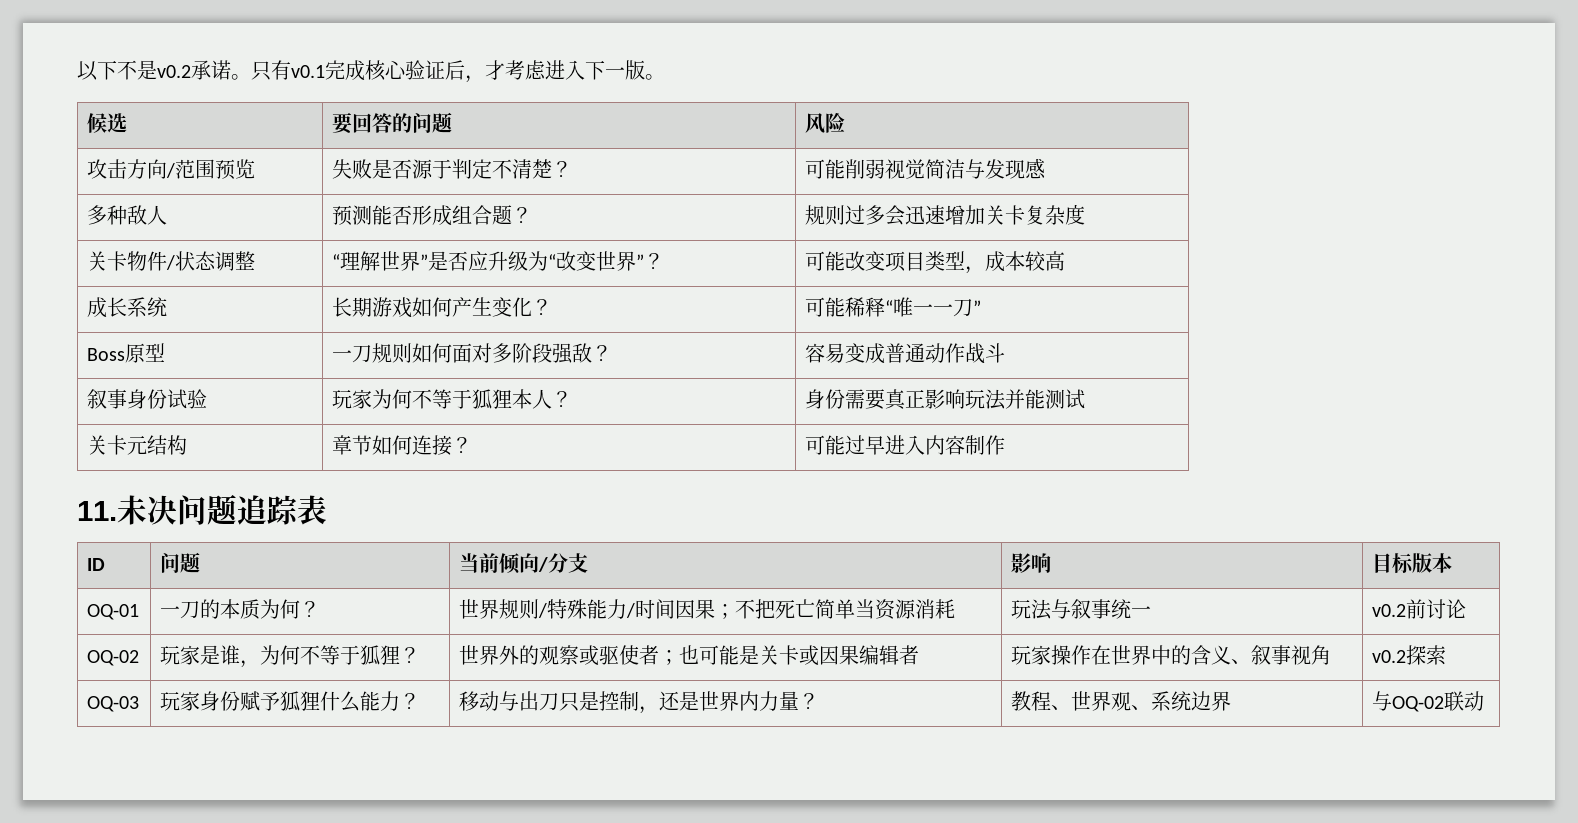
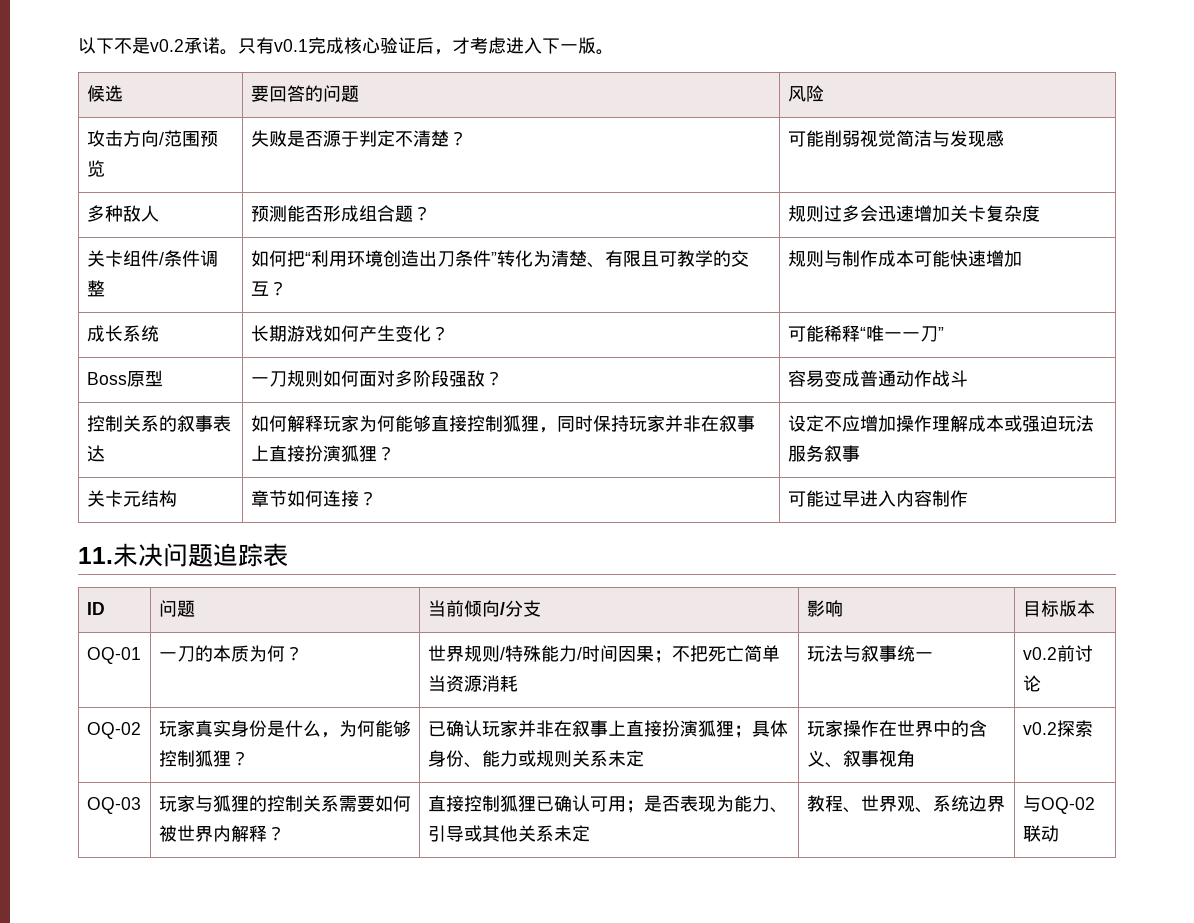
- 关卡物件/状态调整 | “理解世界”是否应升级为“改变世界”？ | 可能改变项目类型，成本较高
+ 关卡组件/条件调整 | 如何把“利用环境创造出刀条件”转化为清楚、有限且可教学的交互？ | 规则与制作成本可能快速增加
- 叙事身份试验 | 玩家为何不等于狐狸本人？ | 身份需要真正影响玩法并能测试
+ 控制关系的叙事表达 | 如何解释玩家为何能够直接控制狐狸，同时保持玩家并非在叙事上直接扮演狐狸？ | 设定不应增加操作理解成本或强迫玩法服务叙事
- OQ-02 | 玩家是谁，为何不等于狐狸？ | 世界外的观察或驱使者；也可能是关卡或因果编辑者 | 玩家操作在世界中的含义、叙事视角 | v0.2探索
+ OQ-02 | 玩家真实身份是什么，为何能够控制狐狸？ | 已确认玩家并非在叙事上直接扮演狐狸；具体身份、能力或规则关系未定 | 玩家操作在世界中的含义、叙事视角 | v0.2探索
- OQ-03 | 玩家身份赋予狐狸什么能力？ | 移动与出刀只是控制，还是世界内力量？ | 教程、世界观、系统边界 | 与OQ-02联动
+ OQ-03 | 玩家与狐狸的控制关系需要如何被世界内解释？ | 直接控制狐狸已确认可用；是否表现为能力、引导或其他关系未定 | 教程、世界观、系统边界 | 与OQ-02联动

